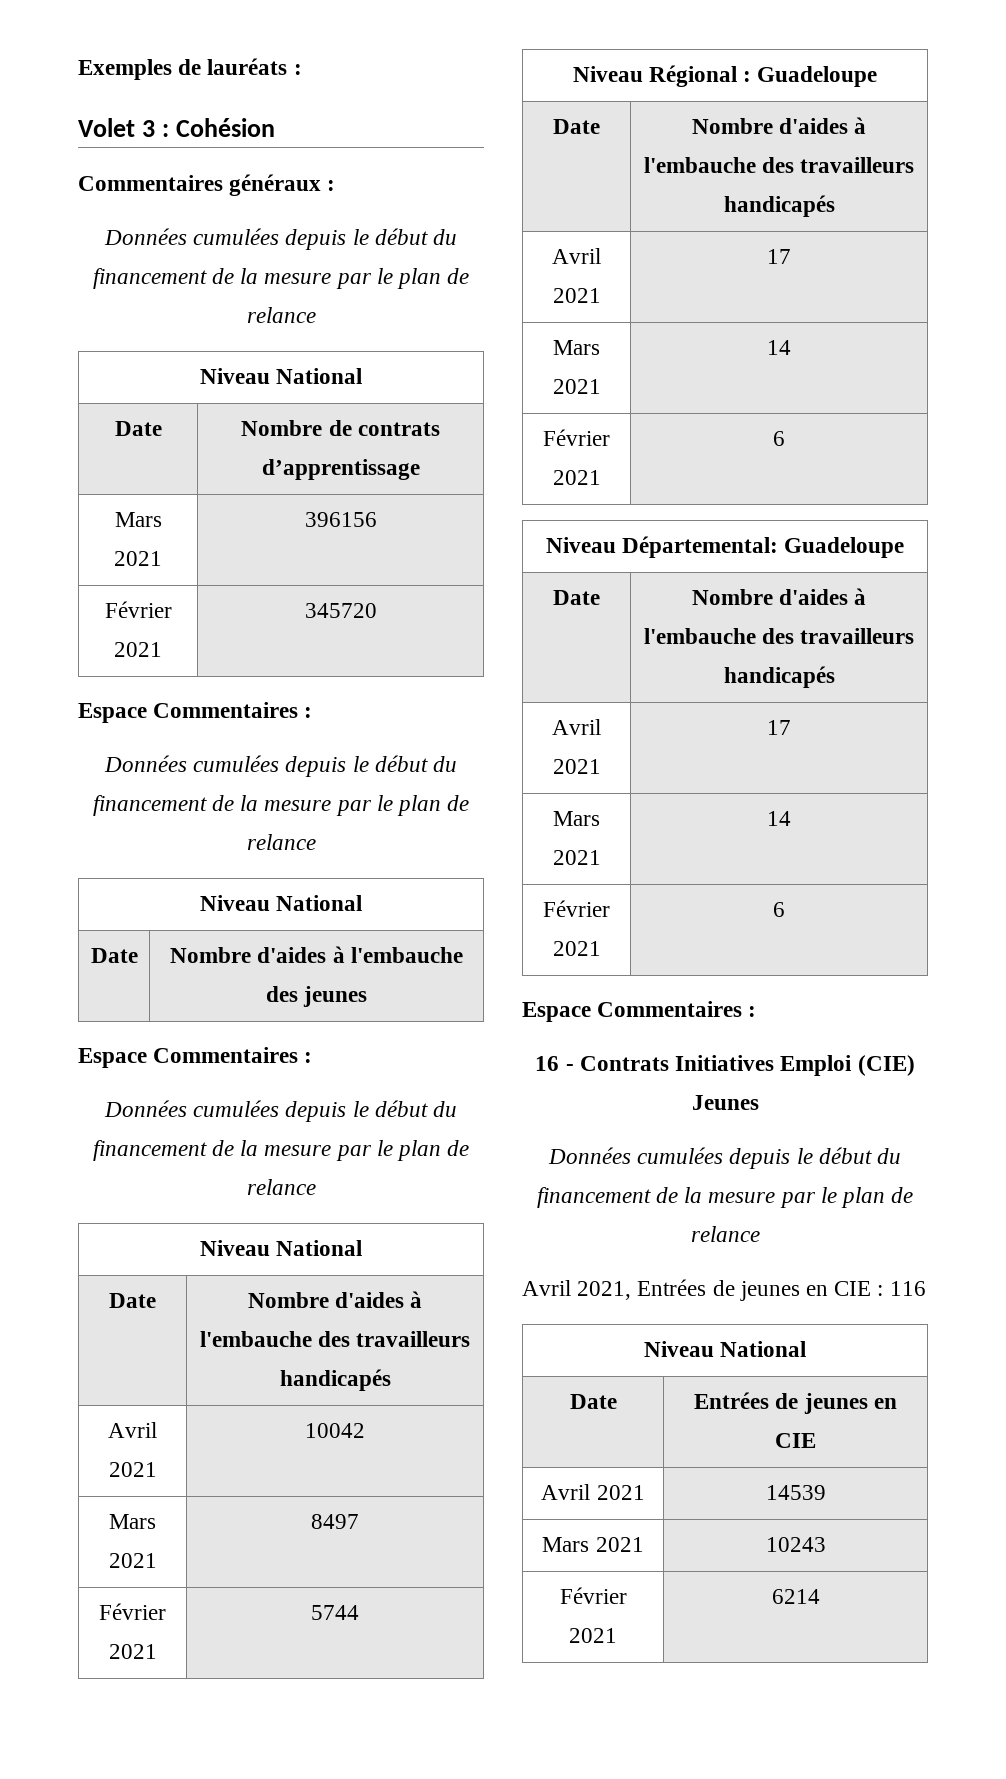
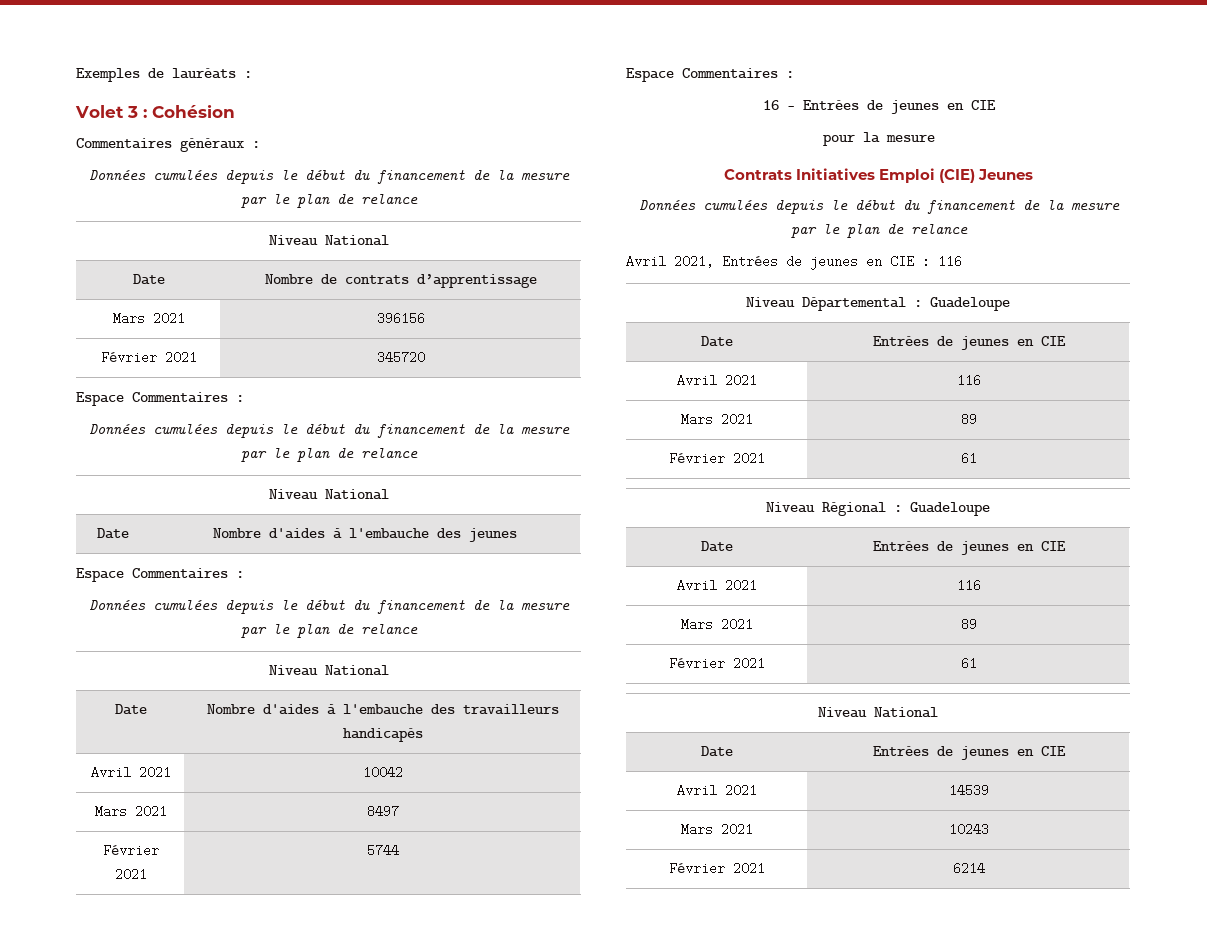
- Niveau Régional : Guadeloupe
- Date | Nombre d'aides à l'embauche des travailleurs handicapés
- Avril 2021 | 17
- Mars 2021 | 14
- Février 2021 | 6
- Niveau Départemental: Guadeloupe
- Date | Nombre d'aides à l'embauche des travailleurs handicapés
- Avril 2021 | 17
- Mars 2021 | 14
- Février 2021 | 6
- 16 - Contrats Initiatives Emploi (CIE) Jeunes
+ 16 - Entrées de jeunes en CIE
+ pour la mesure
+ Contrats Initiatives Emploi (CIE) Jeunes
+ Niveau Départemental : Guadeloupe
+ Date | Entrées de jeunes en CIE
+ Avril 2021 | 116
+ Mars 2021 | 89
+ Février 2021 | 61
+ Niveau Régional : Guadeloupe
+ Date | Entrées de jeunes en CIE
+ Avril 2021 | 116
+ Mars 2021 | 89
+ Février 2021 | 61

